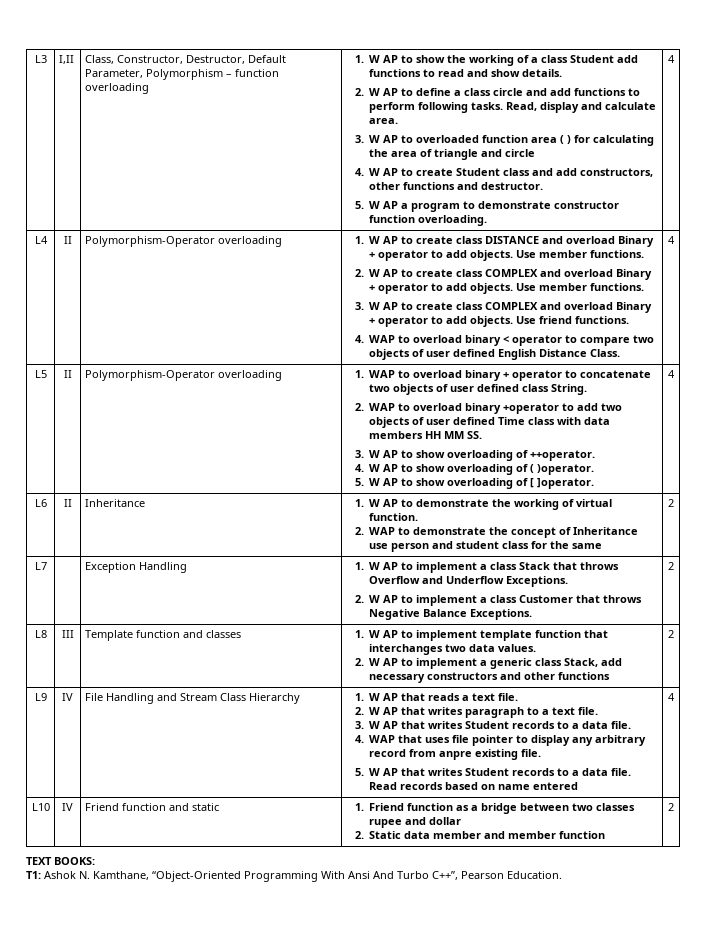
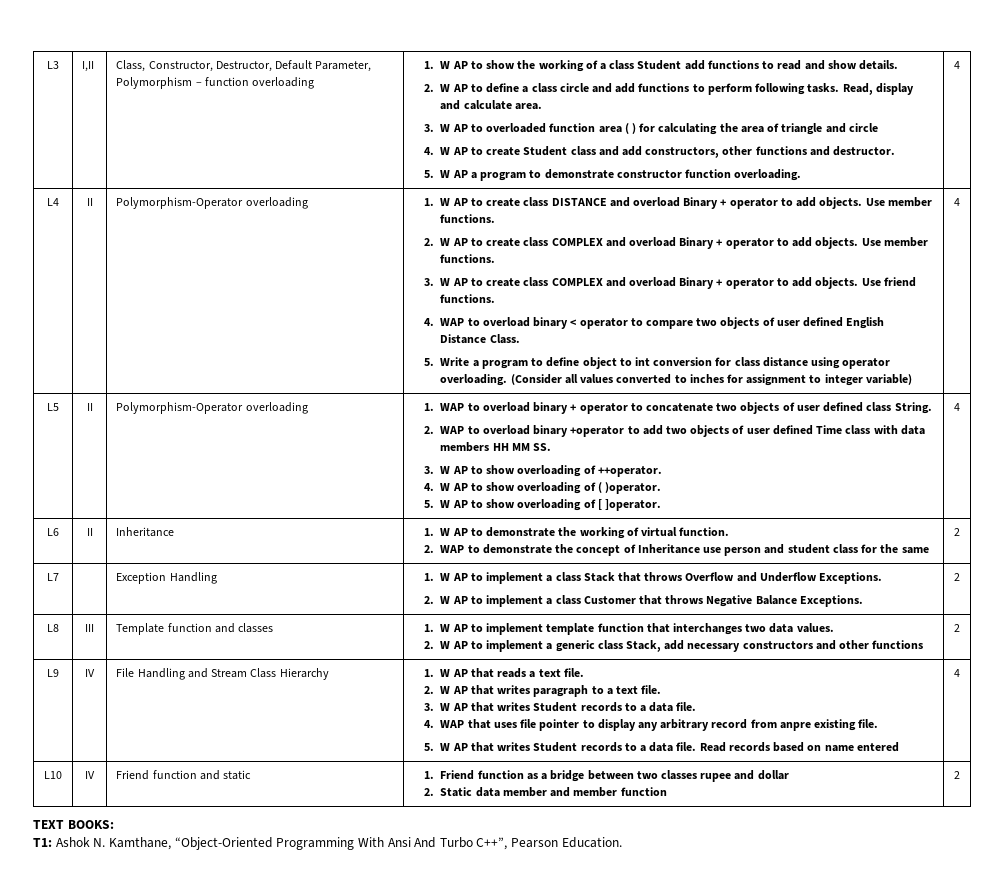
+ 5. Write a program to define object to int conversion for class distance using operator overloading. (Consider all values converted to inches for assignment to integer variable)

